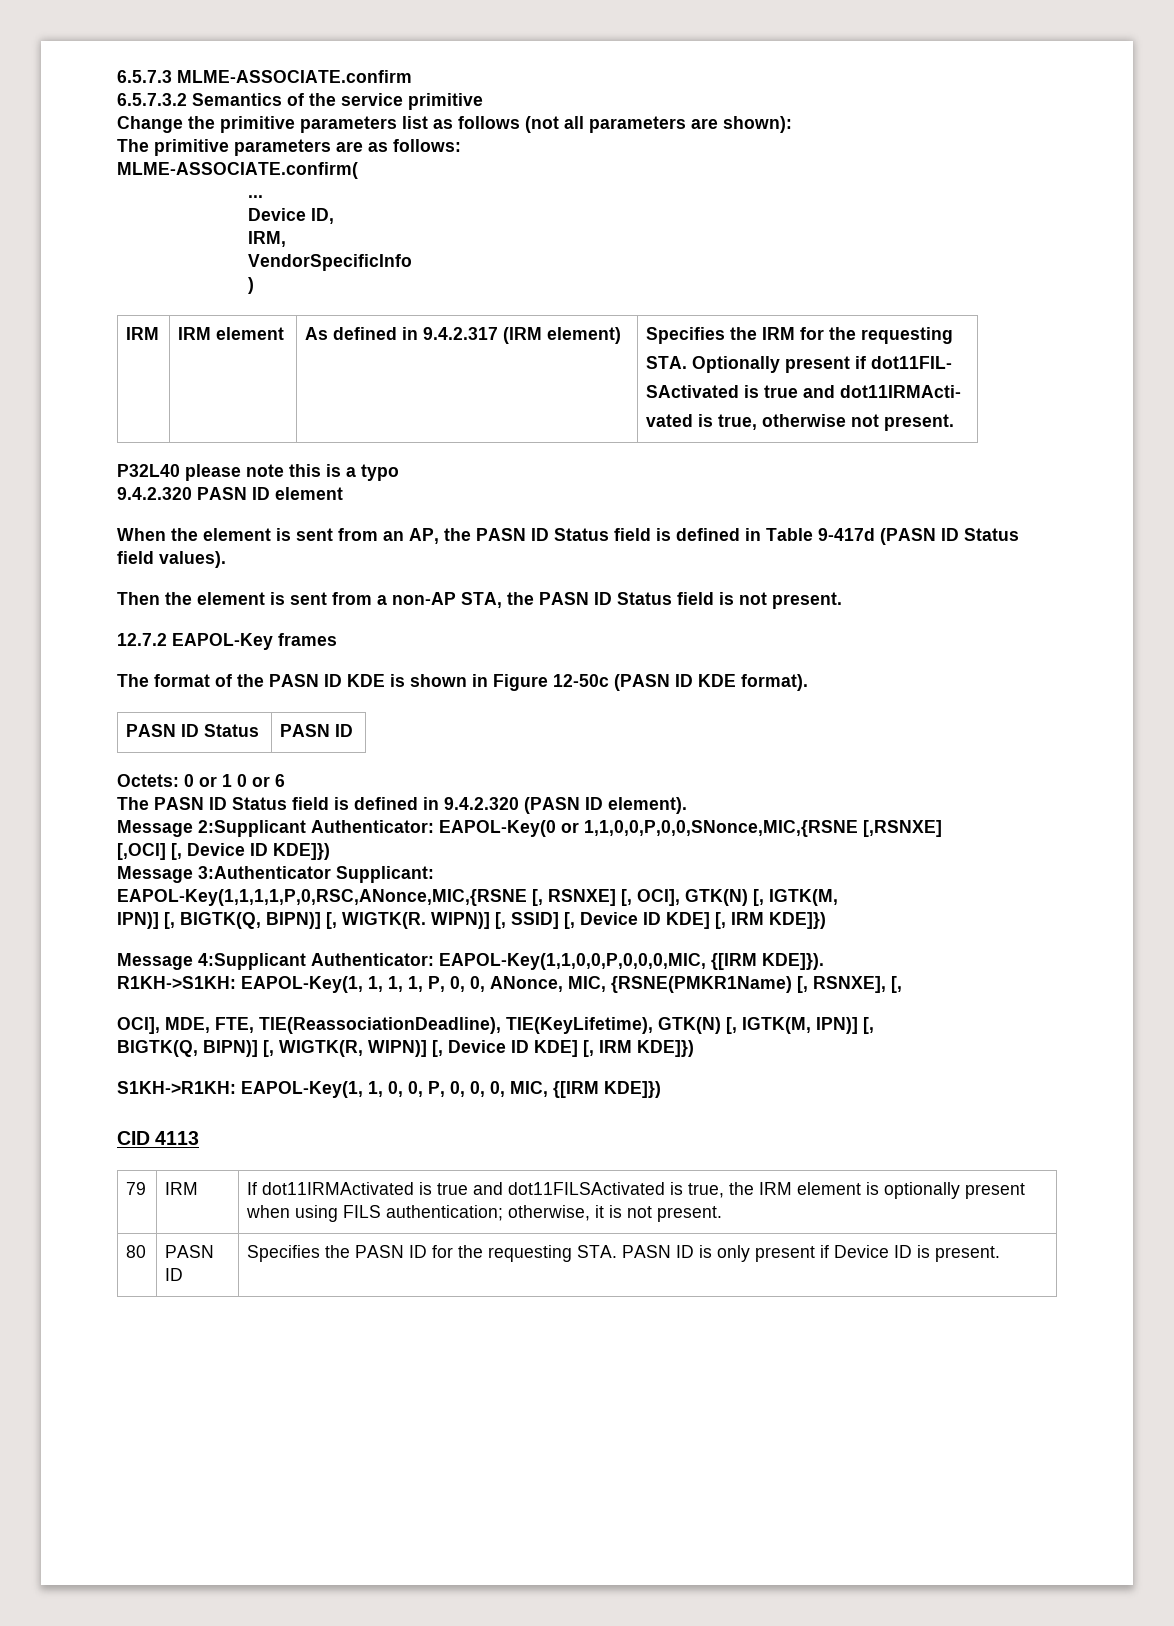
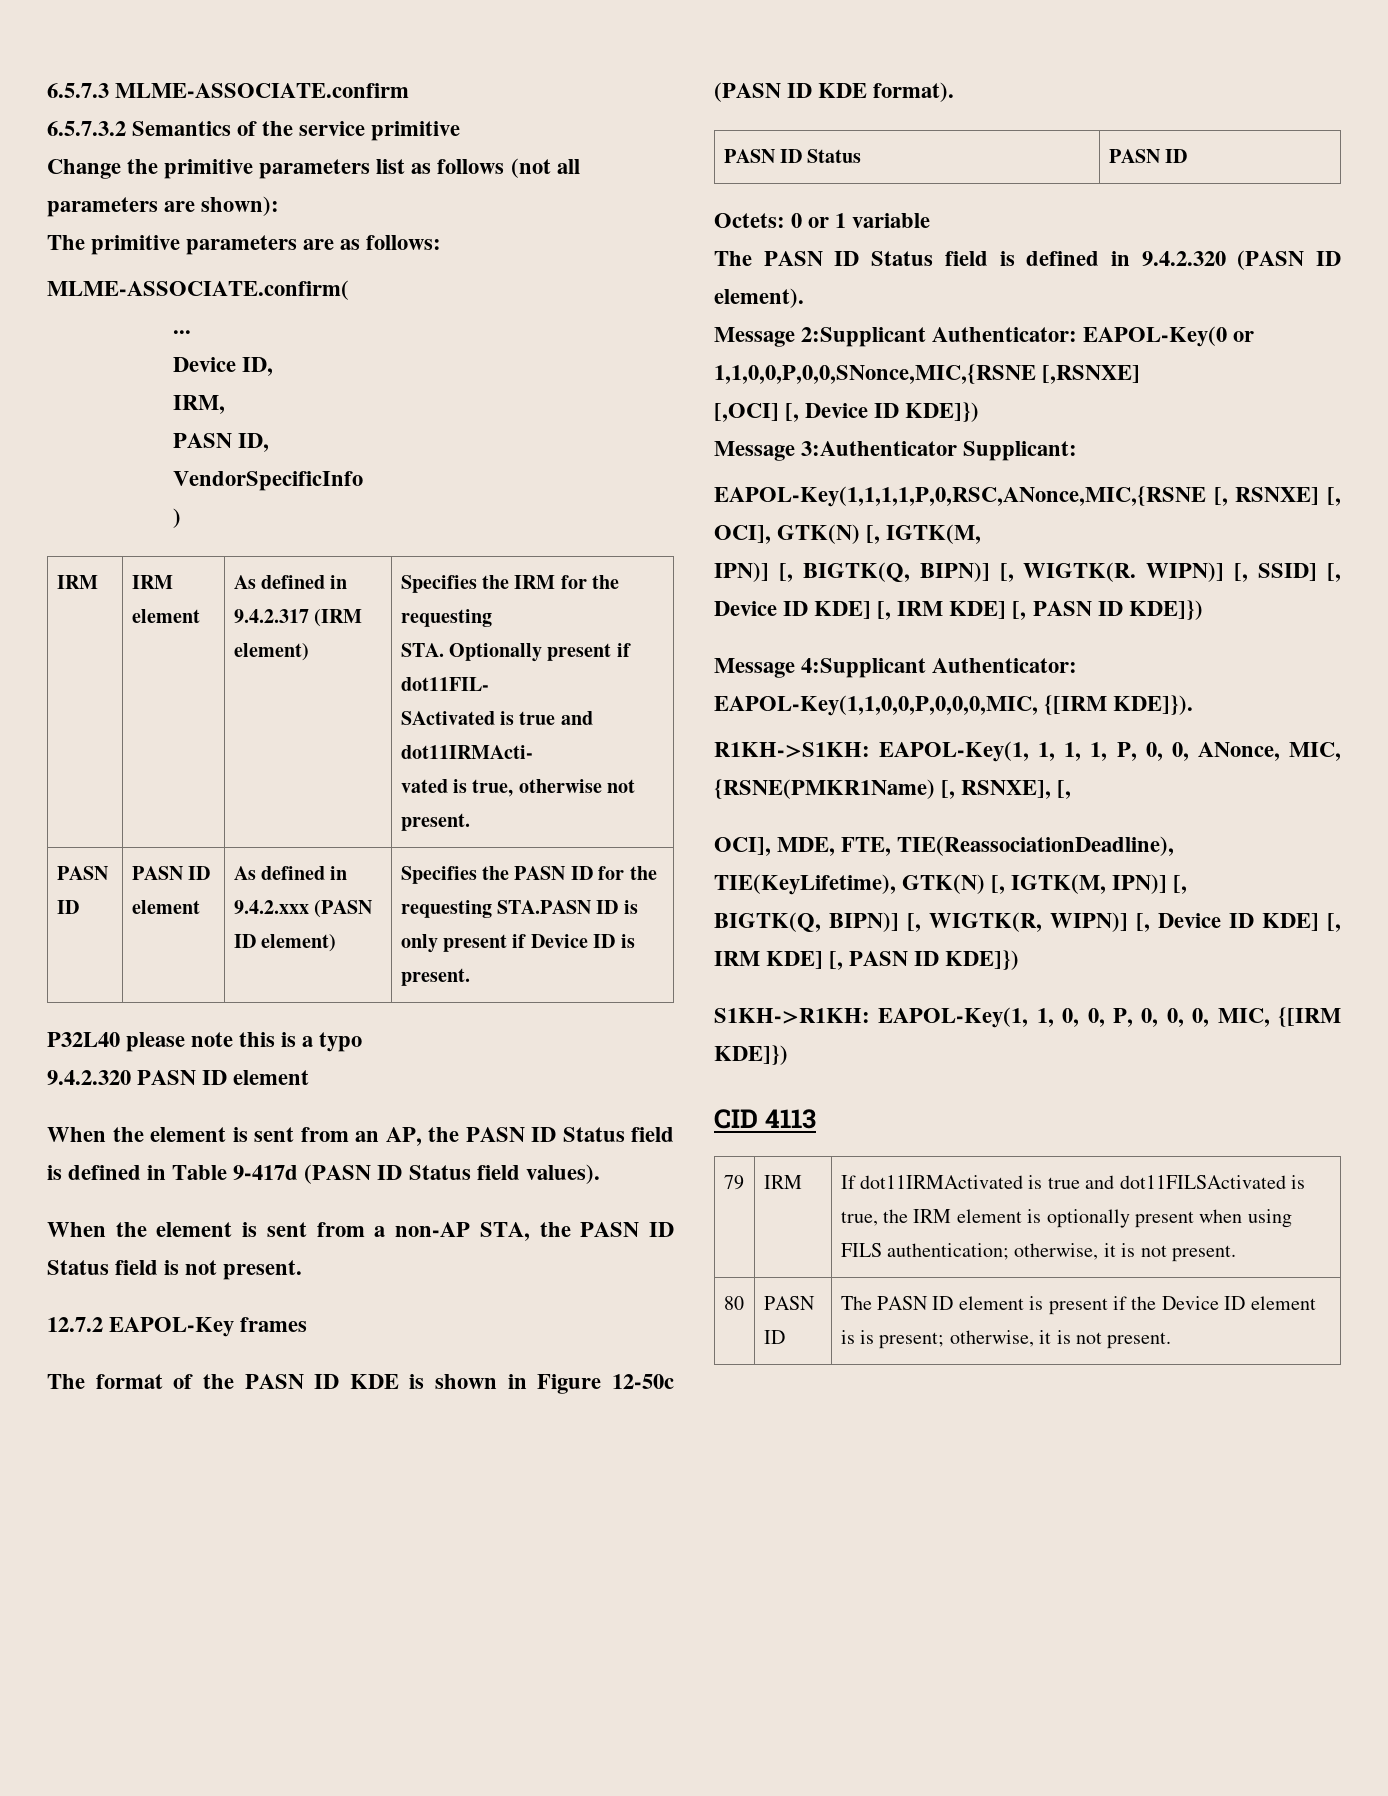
+ PASN ID,
+ PASN ID | PASN ID element | As defined in 9.4.2.xxx (PASN ID element) | Specifies the PASN ID for the requesting STA.PASN ID is only present if Device ID is present.
- Then the element is sent from a non-AP STA, the PASN ID Status field is not present.
+ When the element is sent from a non-AP STA, the PASN ID Status field is not present.
- Octets: 0 or 1 0 or 6
+ Octets: 0 or 1 variable
- WIPN)] [, SSID] [, Device ID KDE] [, IRM KDE]})
+ WIPN)] [, SSID] [, Device ID KDE] [, IRM KDE] [, PASN ID KDE]})
- BIGTK(Q, BIPN)] [, WIGTK(R, WIPN)] [, Device ID KDE] [, IRM KDE]})
+ BIGTK(Q, BIPN)] [, WIGTK(R, WIPN)] [, Device ID KDE] [, IRM KDE] [, PASN ID KDE]})
- 80 | PASN ID | Specifies the PASN ID for the requesting STA. PASN ID is only present if Device ID is present.
+ 80 | PASN ID | The PASN ID element is present if the Device ID element is is present; otherwise, it is not present.

